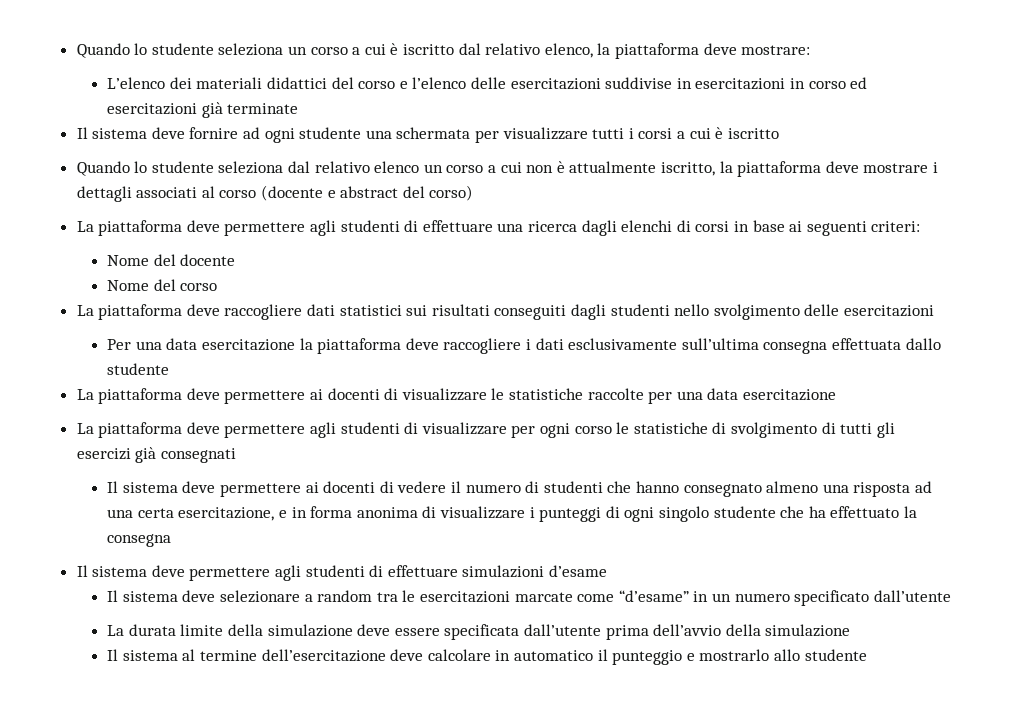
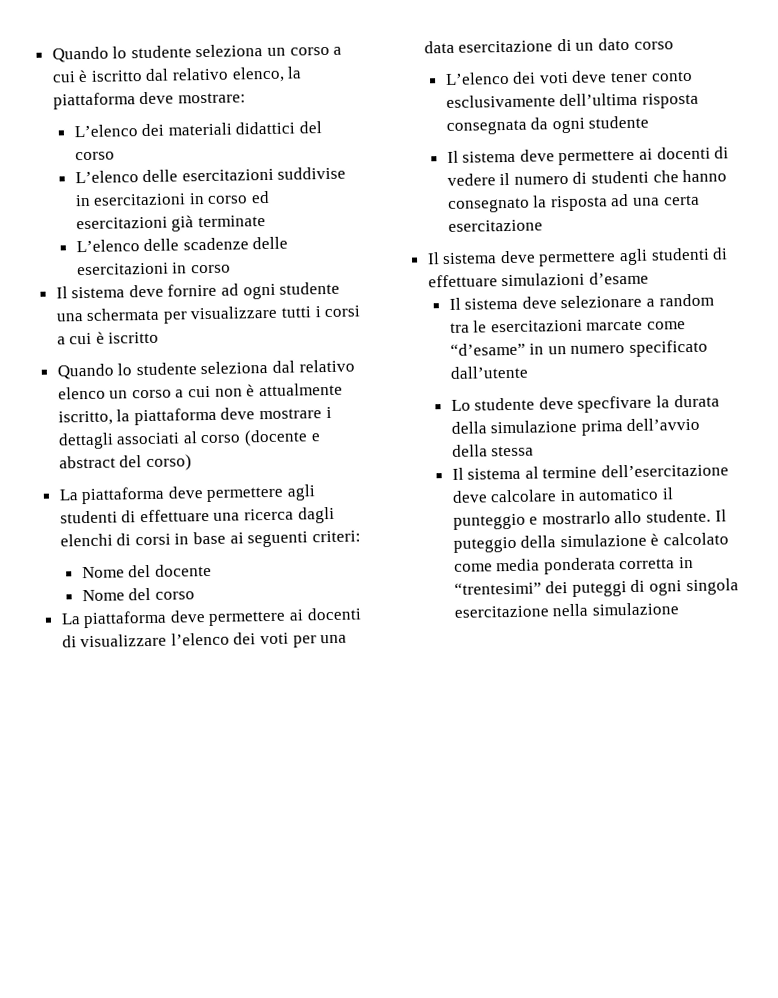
- L’elenco dei materiali didattici del corso e l’elenco delle esercitazioni suddivise in esercitazioni in corso ed esercitazioni già terminate
+ L’elenco dei materiali didattici del corso
+ L’elenco delle esercitazioni suddivise in esercitazioni in corso ed esercitazioni già terminate
+ L’elenco delle scadenze delle esercitazioni in corso
- La piattaforma deve raccogliere dati statistici sui risultati conseguiti dagli studenti nello svolgimento delle esercitazioni
- Per una data esercitazione la piattaforma deve raccogliere i dati esclusivamente sull’ultima consegna effettuata dallo studente
- La piattaforma deve permettere ai docenti di visualizzare le statistiche raccolte per una data esercitazione
- La piattaforma deve permettere agli studenti di visualizzare per ogni corso le statistiche di svolgimento di tutti gli esercizi già consegnati
+ La piattaforma deve permettere ai docenti di visualizzare l’elenco dei voti per una data esercitazione di un dato corso
+ L’elenco dei voti deve tener conto esclusivamente dell’ultima risposta consegnata da ogni studente
- Il sistema deve permettere ai docenti di vedere il numero di studenti che hanno consegnato almeno una risposta ad una certa esercitazione, e in forma anonima di visualizzare i punteggi di ogni singolo studente che ha effettuato la consegna
+ Il sistema deve permettere ai docenti di vedere il numero di studenti che hanno consegnato la risposta ad una certa esercitazione
- La durata limite della simulazione deve essere specificata dall’utente prima dell’avvio della simulazione
+ Lo studente deve specfivare la durata della simulazione prima dell’avvio della stessa
- Il sistema al termine dell’esercitazione deve calcolare in automatico il punteggio e mostrarlo allo studente
+ Il sistema al termine dell’esercitazione deve calcolare in automatico il punteggio e mostrarlo allo studente. Il puteggio della simulazione è calcolato come media ponderata corretta in “trentesimi” dei puteggi di ogni singola esercitazione nella simulazione

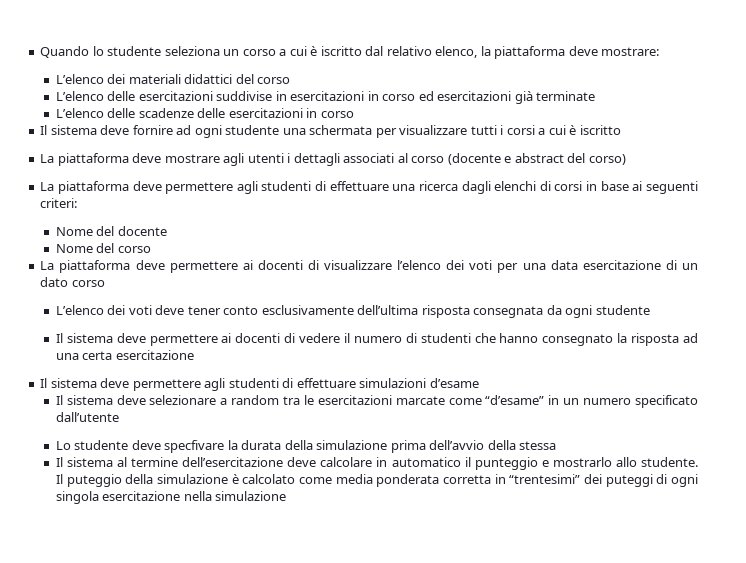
- Quando lo studente seleziona dal relativo elenco un corso a cui non è attualmente iscritto, la piattaforma deve mostrare i dettagli associati al corso (docente e abstract del corso)
+ La piattaforma deve mostrare agli utenti i dettagli associati al corso (docente e abstract del corso)

